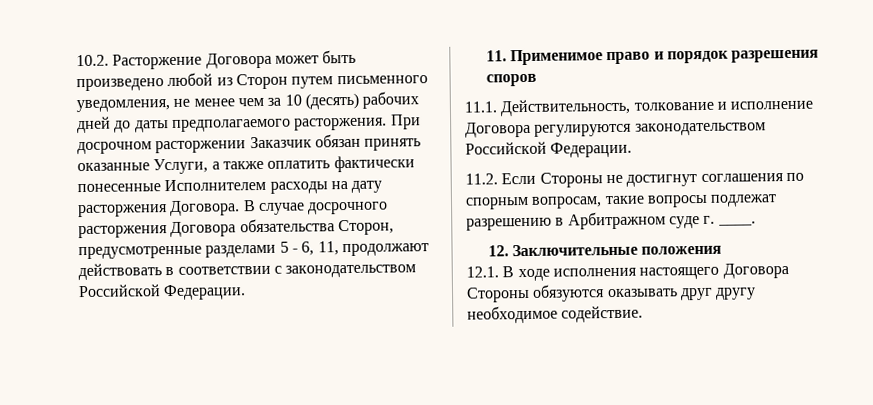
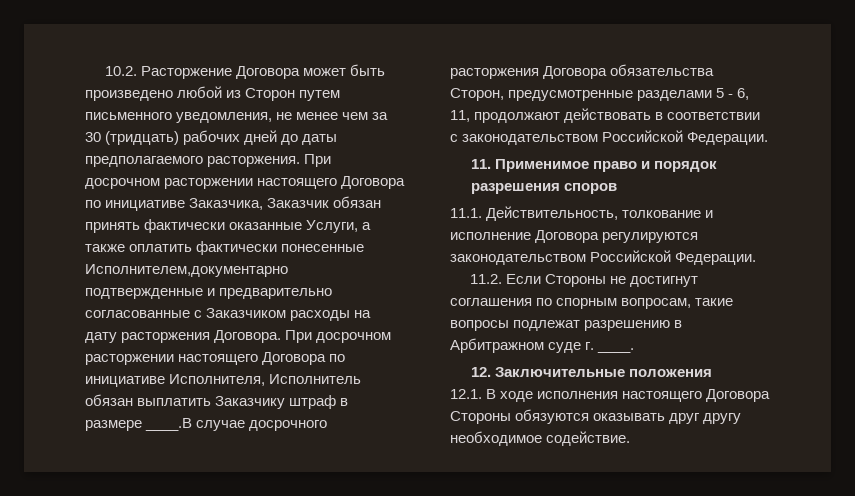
- 10.2. Расторжение Договора может быть произведено любой из Сторон путем письменного уведомления, не менее чем за 10 (десять) рабочих дней до даты предполагаемого расторжения.
+ 10.2. Расторжение Договора может быть произведено любой из Сторон путем письменного уведомления, не менее чем за 30 (тридцать) рабочих дней до даты предполагаемого расторжения.
- При досрочном расторжении Заказчик обязан принять оказанные Услуги, а также оплатить фактически понесенные Исполнителем расходы на дату расторжения Договора.
+ При досрочном расторжении настоящего Договора по инициативе Заказчика, Заказчик обязан принять фактически оказанные Услуги, а также оплатить фактически понесенные Исполнителем,документарно подтвержденные и предварительно согласованные с Заказчиком расходы на дату расторжения Договора.
- В случае досрочного расторжения Договора обязательства Сторон, предусмотренные разделами 5 - 6, 11, продолжают действовать в соответствии с законодательством Российской Федерации.
+ При досрочном расторжении настоящего Договора по инициативе Исполнителя, Исполнитель обязан выплатить Заказчику штраф в размере ____.В случае досрочного расторжения Договора обязательства Сторон, предусмотренные разделами 5 - 6, 11, продолжают действовать в соответствии с законодательством Российской Федерации.

